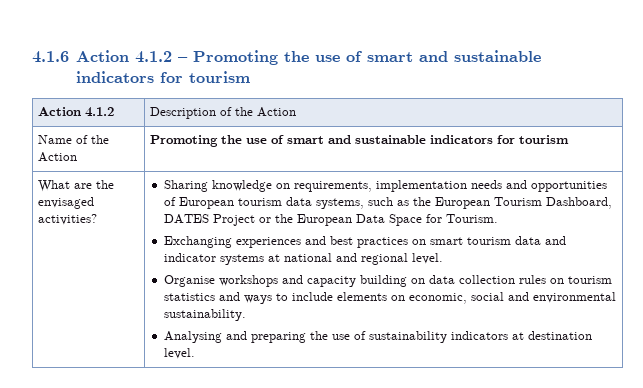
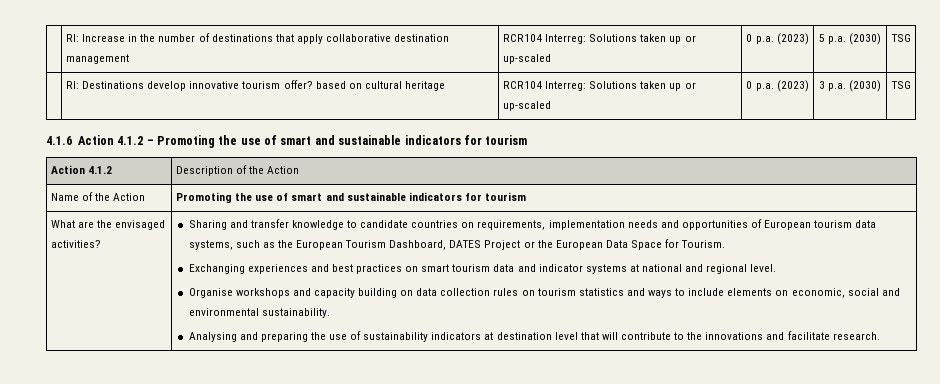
+ | RI: Increase in the number of destinations that apply collaborative destination management | RCR104 Interreg: Solutions taken up or up-scaled | 0 p.a. (2023) | 5 p.a. (2030) | TSG
+ | RI: Destinations develop innovative tourism offer? based on cultural heritage | RCR104 Interreg: Solutions taken up or up-scaled | 0 p.a. (2023) | 3 p.a. (2030) | TSG
- Sharing knowledge on requirements, implementation needs and opportunities of European tourism data systems, such as the European Tourism Dashboard, DATES Project or the European Data Space for Tourism.
+ Sharing and transfer knowledge to candidate countries on requirements, implementation needs and opportunities of European tourism data systems, such as the European Tourism Dashboard, DATES Project or the European Data Space for Tourism.
- Analysing and preparing the use of sustainability indicators at destination level.
+ Analysing and preparing the use of sustainability indicators at destination level that will contribute to the innovations and facilitate research.

